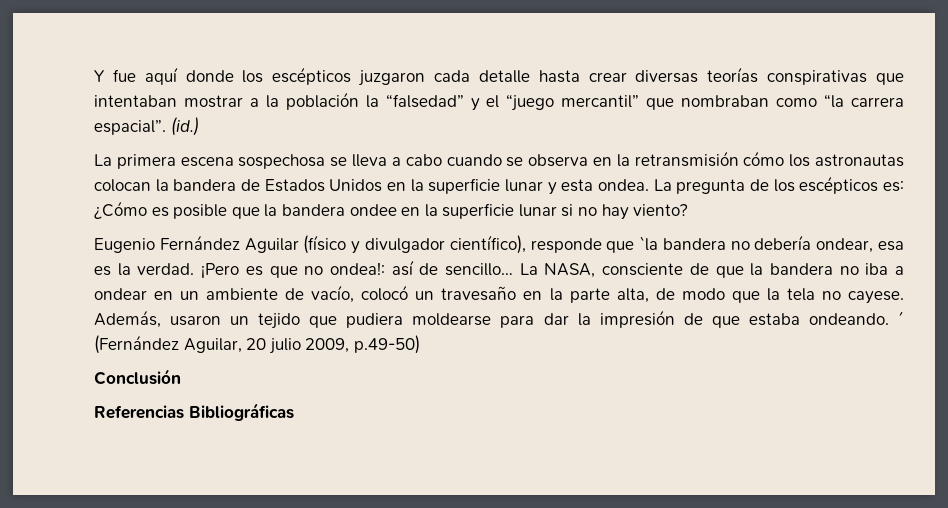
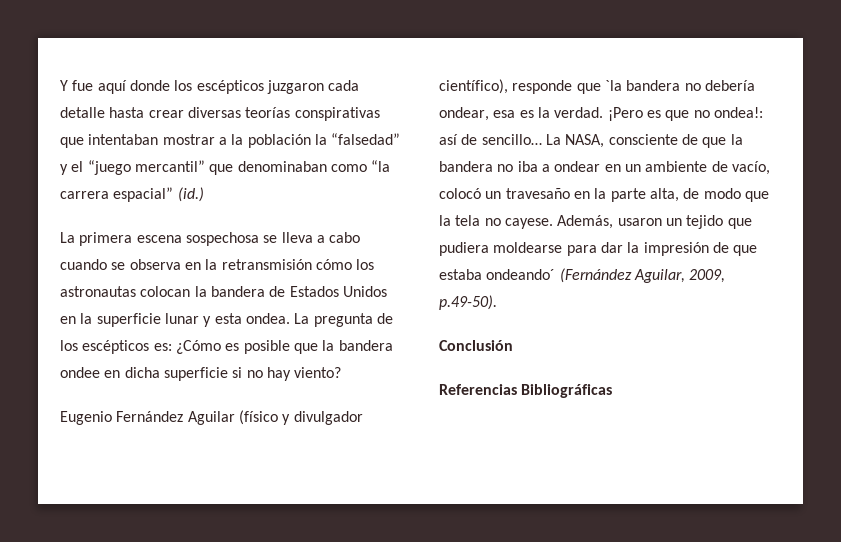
- Y fue aquí donde los escépticos juzgaron cada detalle hasta crear diversas teorías conspirativas que intentaban mostrar a la población la “falsedad” y el “juego mercantil” que nombraban como “la carrera espacial”. (id.)
+ Y fue aquí donde los escépticos juzgaron cada detalle hasta crear diversas teorías conspirativas que intentaban mostrar a la población la “falsedad” y el “juego mercantil” que denominaban como “la carrera espacial” (id.)
- La pregunta de los escépticos es: ¿Cómo es posible que la bandera ondee en la superficie lunar si no hay viento?
+ La pregunta de los escépticos es: ¿Cómo es posible que la bandera ondee en dicha superficie si no hay viento?
- Además, usaron un tejido que pudiera moldearse para dar la impresión de que estaba ondeando. ´ (Fernández Aguilar, 20 julio 2009, p.49-50)
+ Además, usaron un tejido que pudiera moldearse para dar la impresión de que estaba ondeando´ (Fernández Aguilar, 2009, p.49-50).

